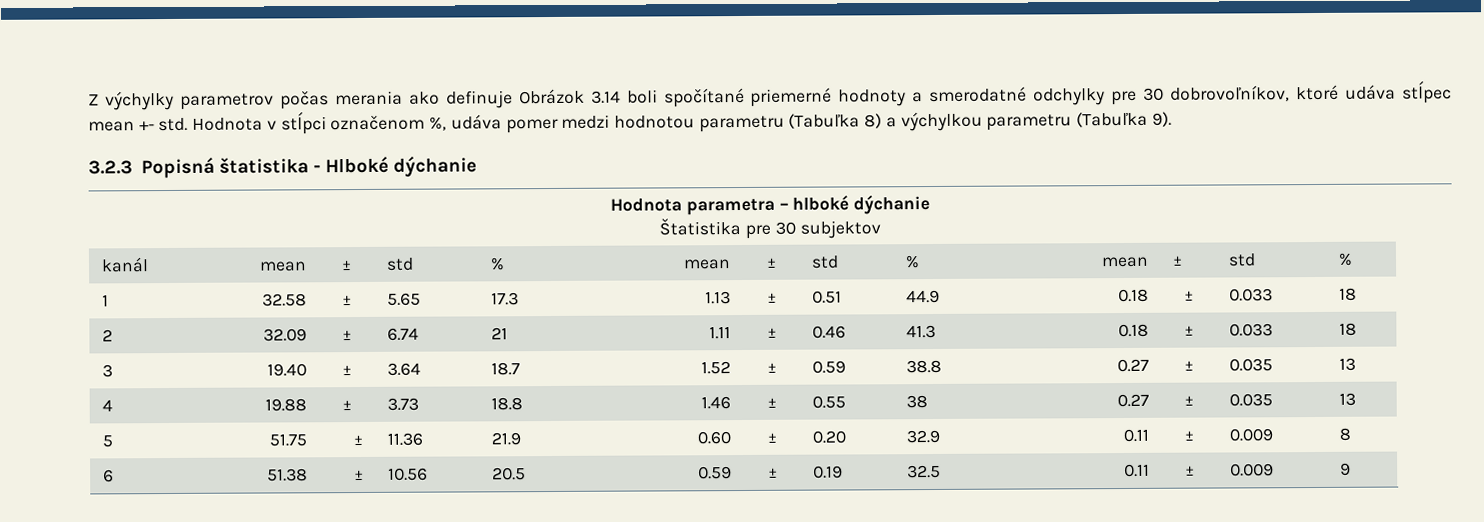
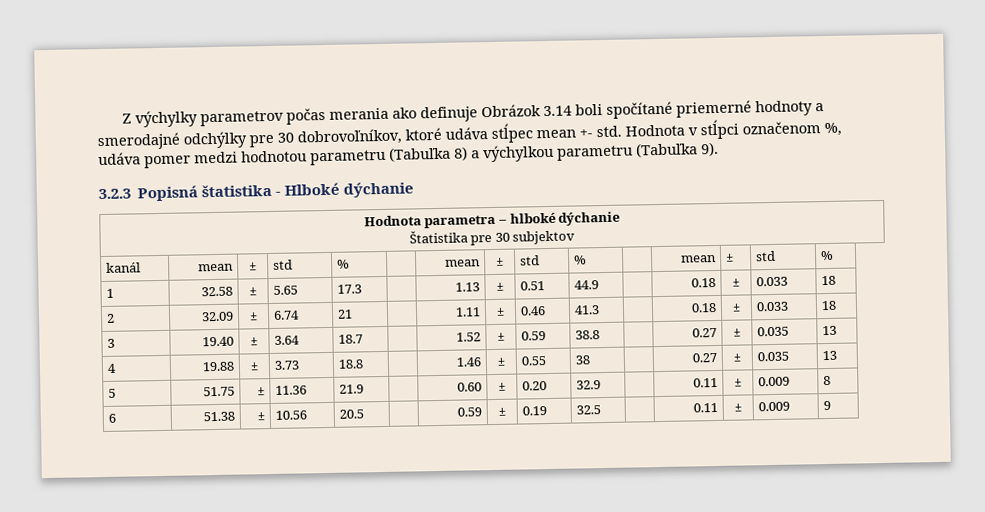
- Z výchylky parametrov počas merania ako definuje Obrázok 3.14 boli spočítané priemerné hodnoty a smerodatné odchylky pre 30 dobrovoľníkov, ktoré udáva stĺpec mean +- std.
+ Z výchylky parametrov počas merania ako definuje Obrázok 3.14 boli spočítané priemerné hodnoty a smerodajné odchýlky pre 30 dobrovoľníkov, ktoré udáva stĺpec mean +- std.

